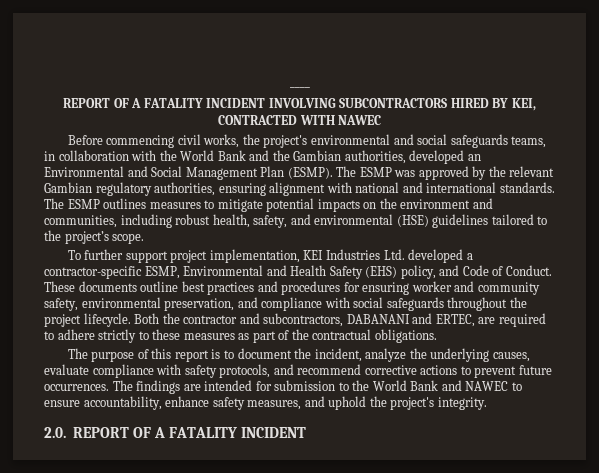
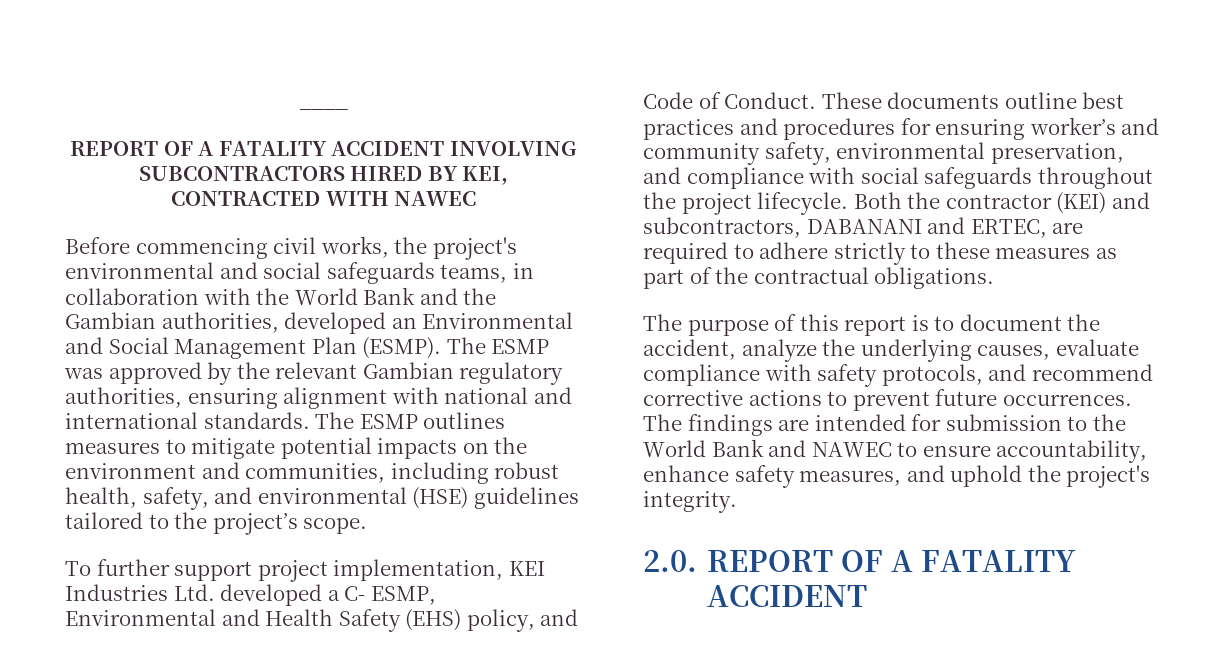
- REPORT OF A FATALITY INCIDENT INVOLVING SUBCONTRACTORS HIRED BY KEI, CONTRACTED WITH NAWEC
+ REPORT OF A FATALITY ACCIDENT INVOLVING SUBCONTRACTORS HIRED BY KEI, CONTRACTED WITH NAWEC
- To further support project implementation, KEI Industries Ltd. developed a contractor-specific ESMP, Environmental and Health Safety (EHS) policy, and Code of Conduct.
+ To further support project implementation, KEI Industries Ltd. developed a C- ESMP, Environmental and Health Safety (EHS) policy, and Code of Conduct.
- These documents outline best practices and procedures for ensuring worker and community safety, environmental preservation, and compliance with social safeguards throughout the project lifecycle.
+ These documents outline best practices and procedures for ensuring worker’s and community safety, environmental preservation, and compliance with social safeguards throughout the project lifecycle.
- Both the contractor and subcontractors, DABANANI and ERTEC, are required to adhere strictly to these measures as part of the contractual obligations.
+ Both the contractor (KEI) and subcontractors, DABANANI and ERTEC, are required to adhere strictly to these measures as part of the contractual obligations.
- The purpose of this report is to document the incident, analyze the underlying causes, evaluate compliance with safety protocols, and recommend corrective actions to prevent future occurrences.
+ The purpose of this report is to document the accident, analyze the underlying causes, evaluate compliance with safety protocols, and recommend corrective actions to prevent future occurrences.
- 2.0. REPORT OF A FATALITY INCIDENT
+ 2.0. REPORT OF A FATALITY ACCIDENT

